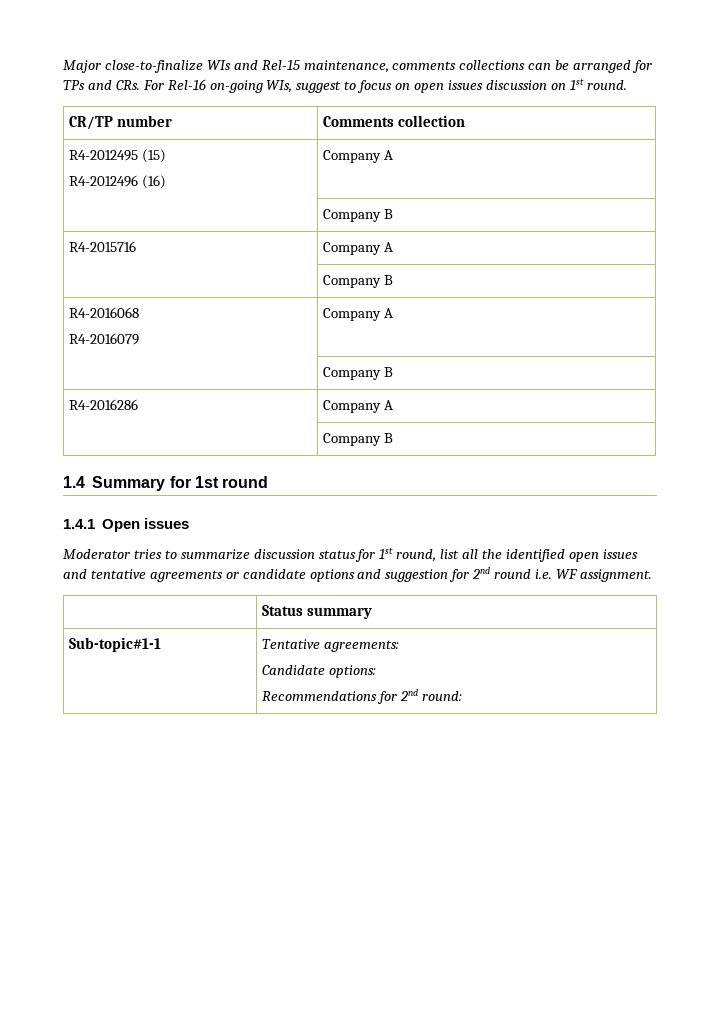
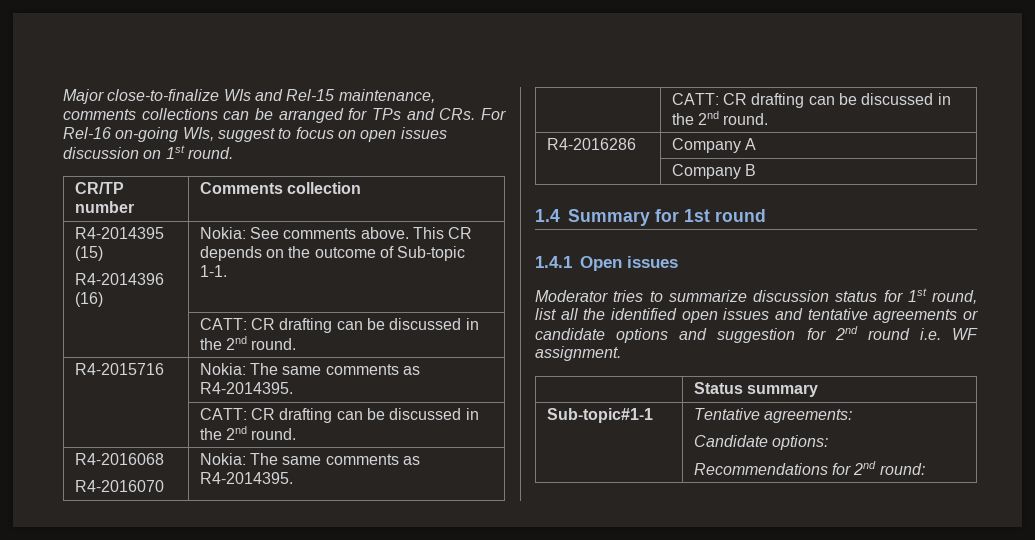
- R4-2012495 (15)
- R4-2012496 (16) | Company A
- | Company B
- R4-2015716 | Company A
- | Company B
+ R4-2014395 (15)
+ R4-2014396 (16) | Nokia: See comments above. This CR depends on the outcome of Sub-topic 1-1.
+ | CATT: CR drafting can be discussed in the 2nd round.
+ R4-2015716 | Nokia: The same comments as R4-2014395.
+ | CATT: CR drafting can be discussed in the 2nd round.
  R4-2016068
- R4-2016079 | Company A
- | Company B
+ R4-2016070 | Nokia: The same comments as R4-2014395.
+ | CATT: CR drafting can be discussed in the 2nd round.

